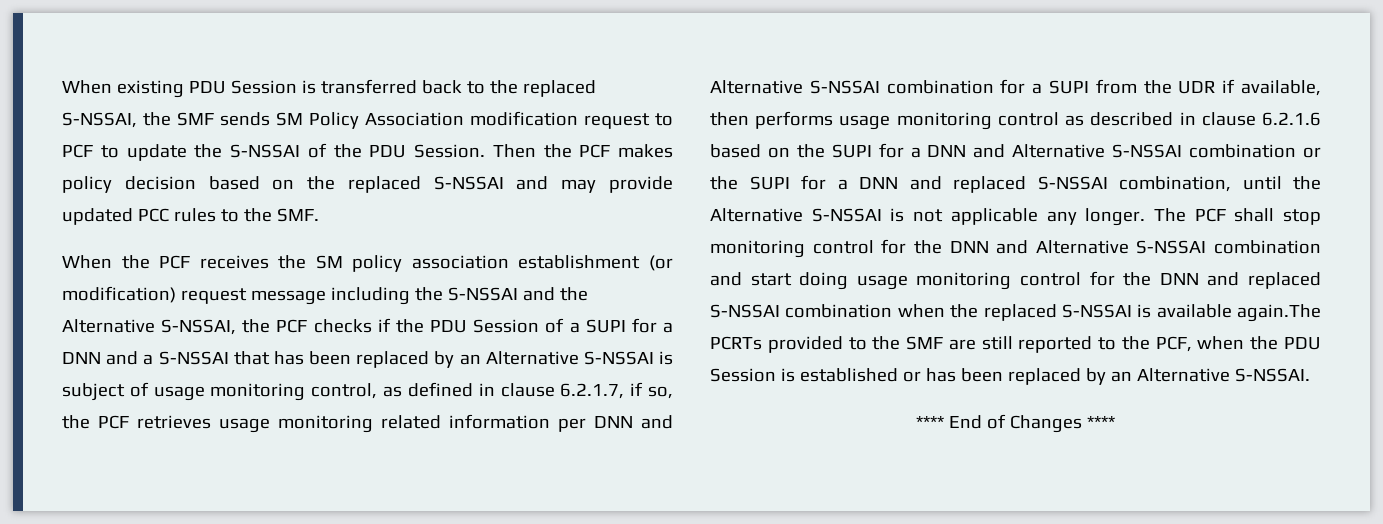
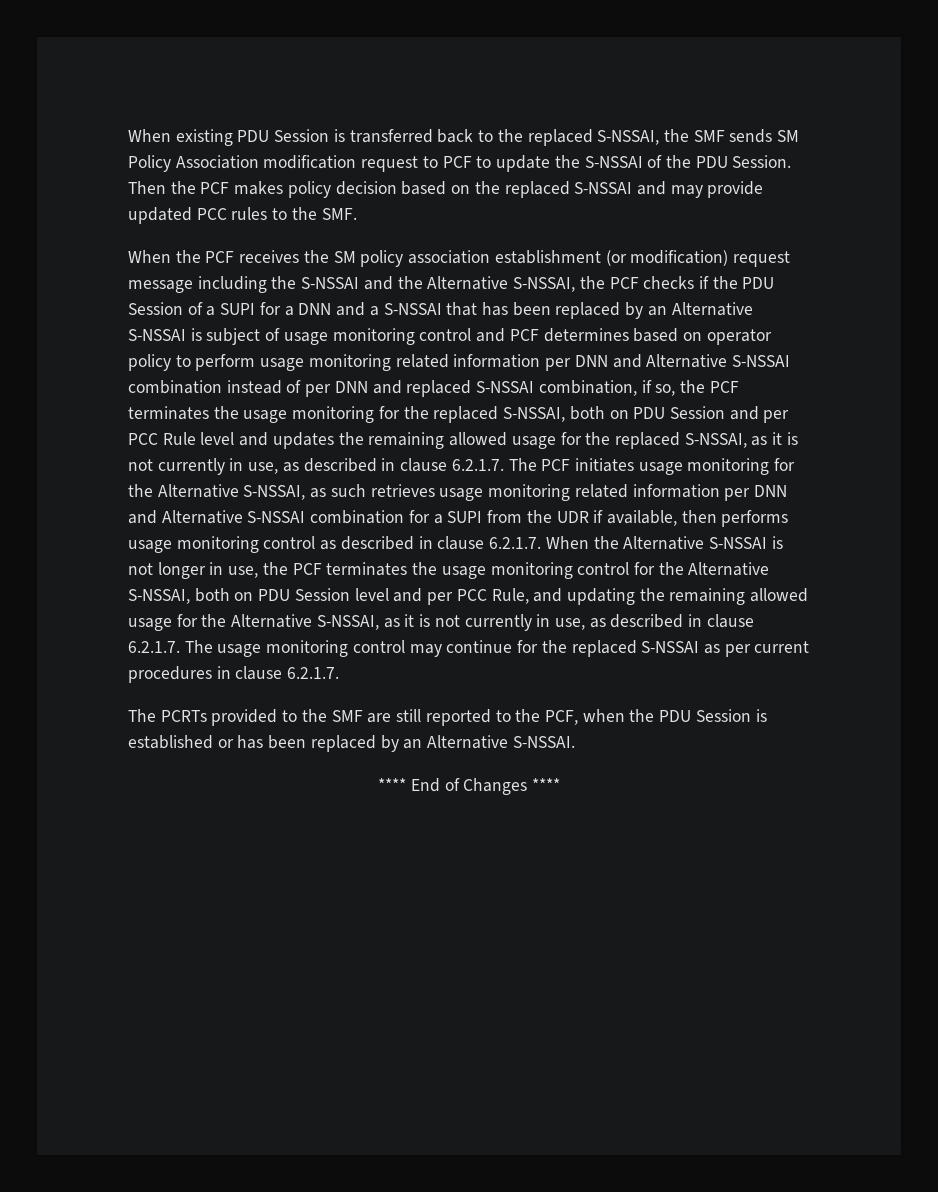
- When the PCF receives the SM policy association establishment (or modification) request message including the S-NSSAI and the Alternative S-NSSAI, the PCF checks if the PDU Session of a SUPI for a DNN and a S-NSSAI that has been replaced by an Alternative S-NSSAI is subject of usage monitoring control, as defined in clause 6.2.1.7, if so, the PCF retrieves usage monitoring related information per DNN and Alternative S-NSSAI combination for a SUPI from the UDR if available, then performs usage monitoring control as described in clause 6.2.1.6 based on the SUPI for a DNN and Alternative S-NSSAI combination or the SUPI for a DNN and replaced S-NSSAI combination, until the Alternative S-NSSAI is not applicable any longer. The PCF shall stop monitoring control for the DNN and Alternative S-NSSAI combination and start doing usage monitoring control for the DNN and replaced S-NSSAI combination when the replaced S-NSSAI is available again.The PCRTs provided to the SMF are still reported to the PCF, when the PDU Session is established or has been replaced by an Alternative S-NSSAI.
+ When the PCF receives the SM policy association establishment (or modification) request message including the S-NSSAI and the Alternative S-NSSAI, the PCF checks if the PDU Session of a SUPI for a DNN and a S-NSSAI that has been replaced by an Alternative S-NSSAI is subject of usage monitoring control and PCF determines based on operator policy to perform usage monitoring related information per DNN and Alternative S-NSSAI combination instead of per DNN and replaced S-NSSAI combination, if so, the PCF terminates the usage monitoring for the replaced S-NSSAI, both on PDU Session and per PCC Rule level and updates the remaining allowed usage for the replaced S-NSSAI, as it is not currently in use, as described in clause 6.2.1.7. The PCF initiates usage monitoring for the Alternative S-NSSAI, as such retrieves usage monitoring related information per DNN and Alternative S-NSSAI combination for a SUPI from the UDR if available, then performs usage monitoring control as described in clause 6.2.1.7. When the Alternative S-NSSAI is not longer in use, the PCF terminates the usage monitoring control for the Alternative S-NSSAI, both on PDU Session level and per PCC Rule, and updating the remaining allowed usage for the Alternative S-NSSAI, as it is not currently in use, as described in clause 6.2.1.7. The usage monitoring control may continue for the replaced S-NSSAI as per current procedures in clause 6.2.1.7.
+ The PCRTs provided to the SMF are still reported to the PCF, when the PDU Session is established or has been replaced by an Alternative S-NSSAI.

